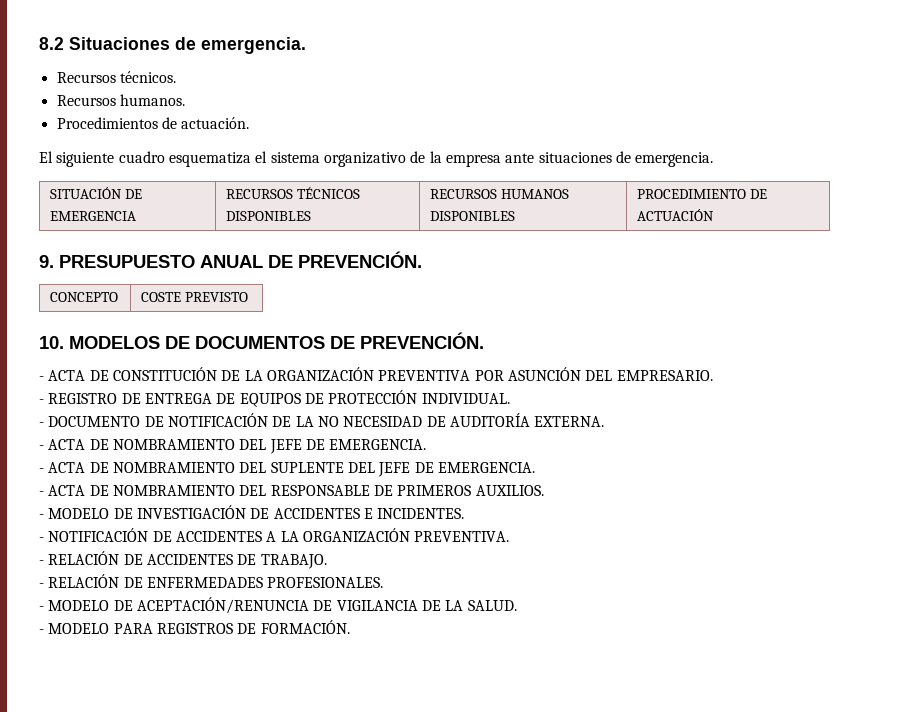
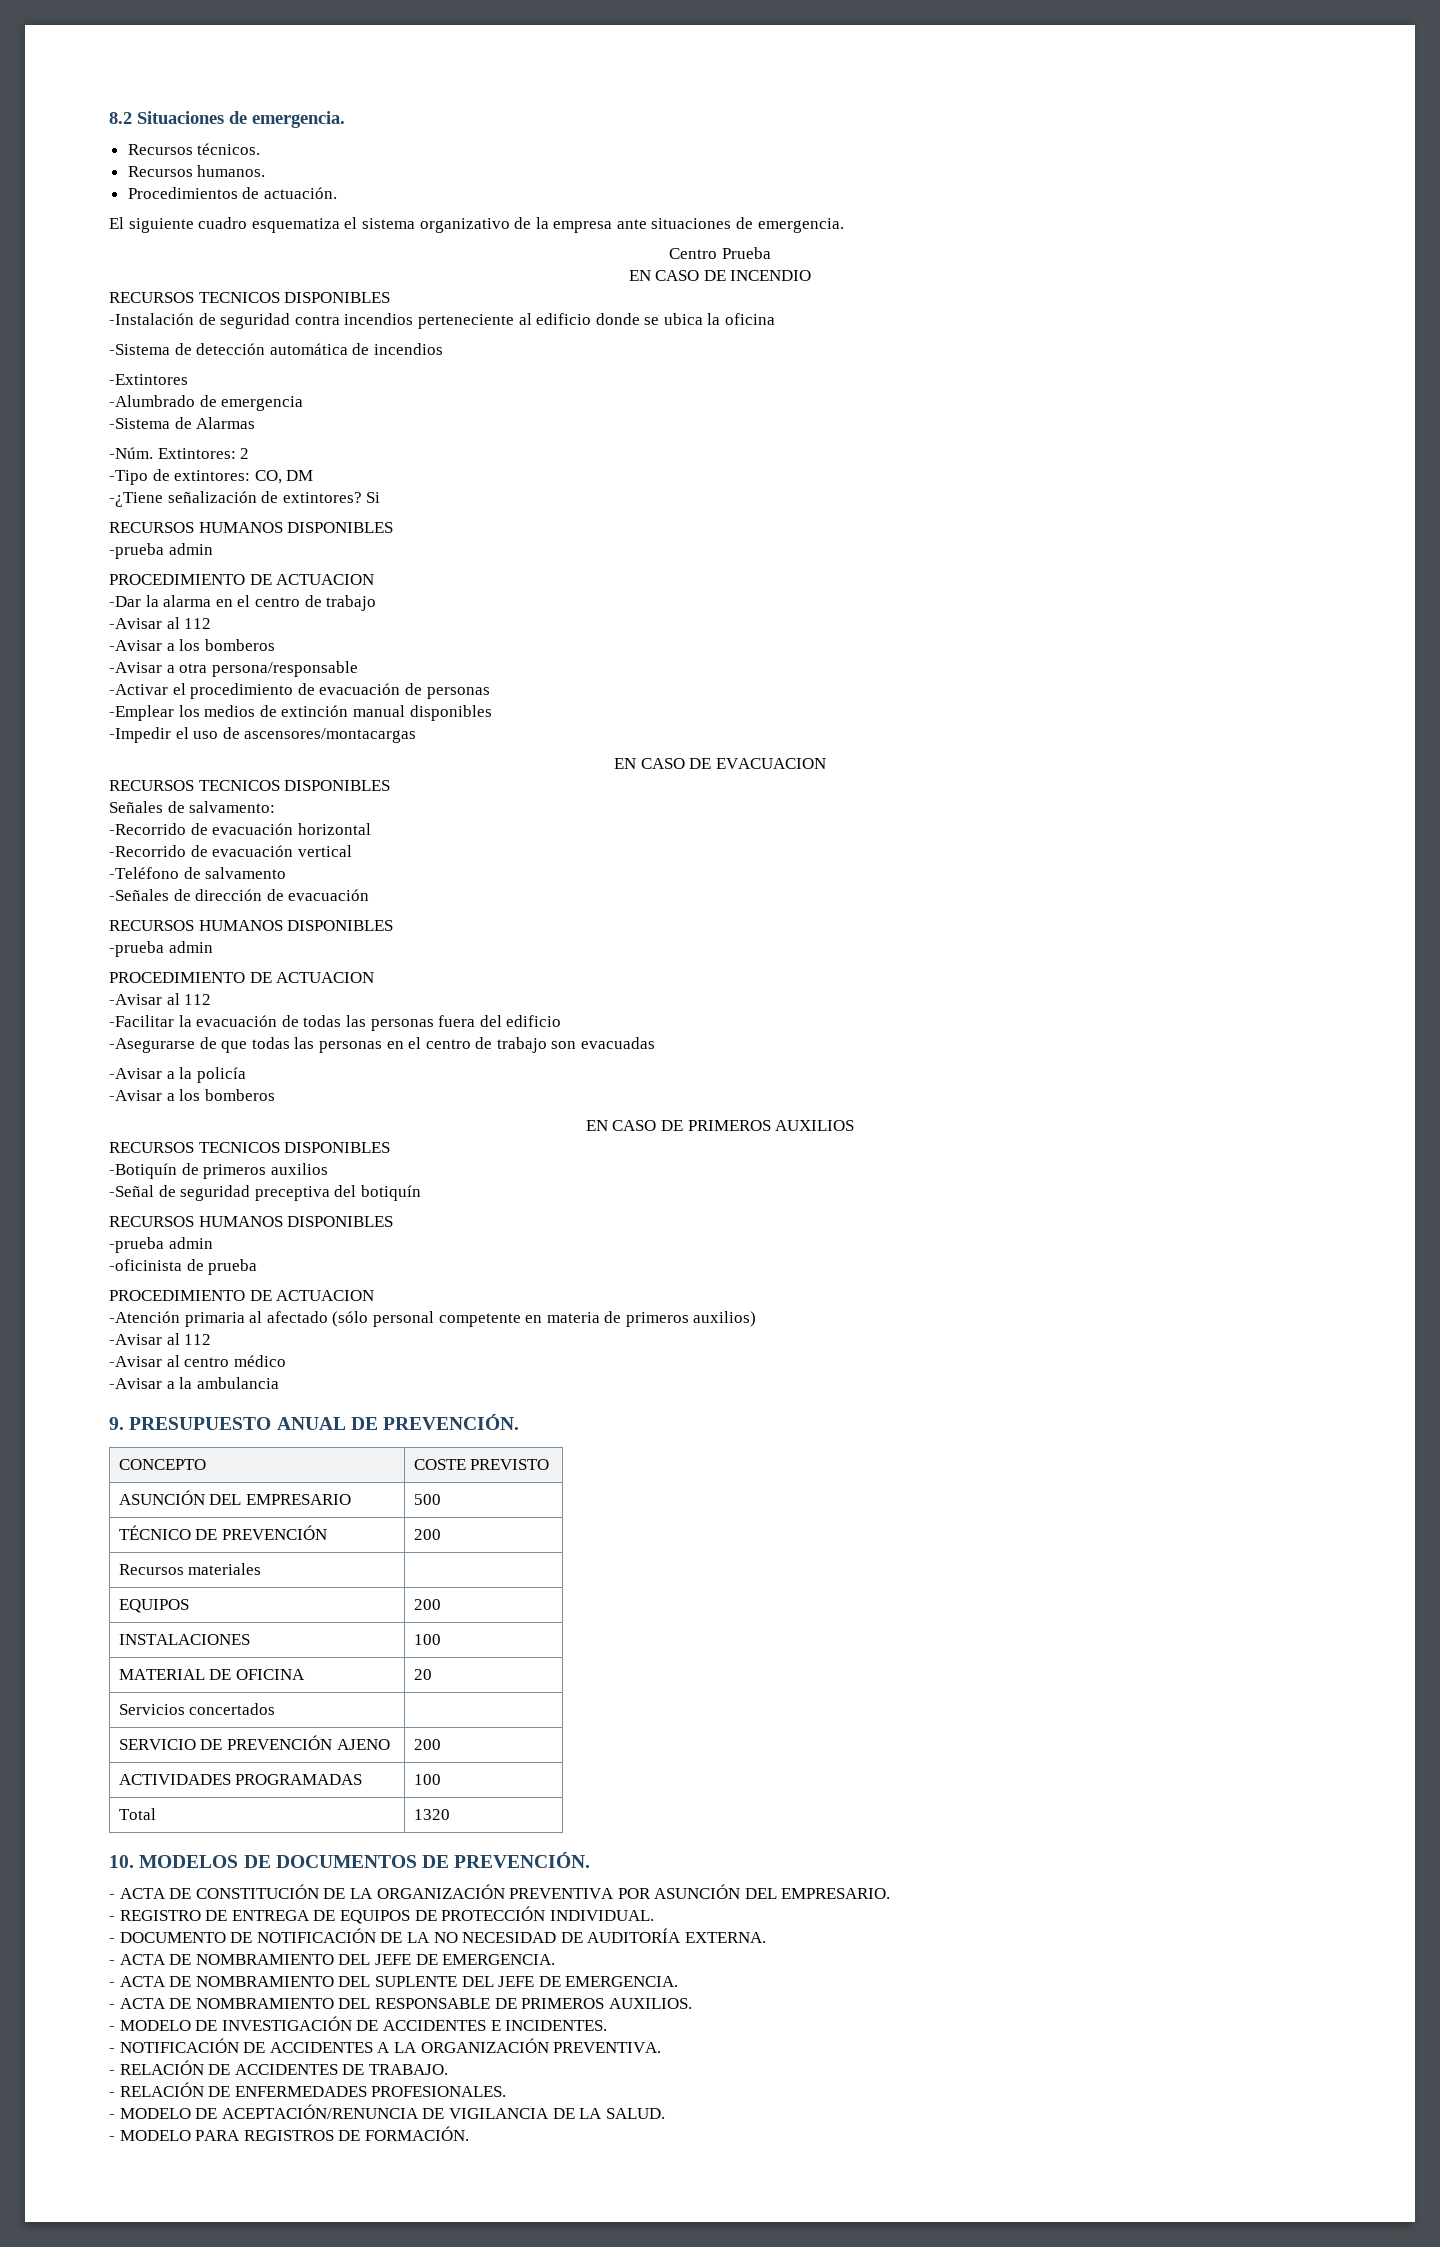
- SITUACIÓN DE EMERGENCIA | RECURSOS TÉCNICOS DISPONIBLES | RECURSOS HUMANOS DISPONIBLES | PROCEDIMIENTO DE ACTUACIÓN
+ Centro Prueba
+ EN CASO DE INCENDIO
+ RECURSOS TECNICOS DISPONIBLES
+ -Instalación de seguridad contra incendios perteneciente al edificio donde se ubica la oficina
+ -Sistema de detección automática de incendios
+ -Extintores
+ -Alumbrado de emergencia
+ -Sistema de Alarmas
+ -Núm. Extintores: 2
+ -Tipo de extintores: CO, DM
+ -¿Tiene señalización de extintores? Si
+ RECURSOS HUMANOS DISPONIBLES
+ -prueba admin
+ PROCEDIMIENTO DE ACTUACION
+ -Dar la alarma en el centro de trabajo
+ -Avisar al 112
+ -Avisar a los bomberos
+ -Avisar a otra persona/responsable
+ -Activar el procedimiento de evacuación de personas
+ -Emplear los medios de extinción manual disponibles
+ -Impedir el uso de ascensores/montacargas
+ EN CASO DE EVACUACION
+ RECURSOS TECNICOS DISPONIBLES
+ Señales de salvamento:
+ -Recorrido de evacuación horizontal
+ -Recorrido de evacuación vertical
+ -Teléfono de salvamento
+ -Señales de dirección de evacuación
+ RECURSOS HUMANOS DISPONIBLES
+ -prueba admin
+ PROCEDIMIENTO DE ACTUACION
+ -Avisar al 112
+ -Facilitar la evacuación de todas las personas fuera del edificio
+ -Asegurarse de que todas las personas en el centro de trabajo son evacuadas
+ -Avisar a la policía
+ -Avisar a los bomberos
+ EN CASO DE PRIMEROS AUXILIOS
+ RECURSOS TECNICOS DISPONIBLES
+ -Botiquín de primeros auxilios
+ -Señal de seguridad preceptiva del botiquín
+ RECURSOS HUMANOS DISPONIBLES
+ -prueba admin
+ -oficinista de prueba
+ PROCEDIMIENTO DE ACTUACION
+ -Atención primaria al afectado (sólo personal competente en materia de primeros auxilios)
+ -Avisar al 112
+ -Avisar al centro médico
+ -Avisar a la ambulancia
+ ASUNCIÓN DEL EMPRESARIO | 500
+ TÉCNICO DE PREVENCIÓN | 200
+ Recursos materiales |
+ EQUIPOS | 200
+ INSTALACIONES | 100
+ MATERIAL DE OFICINA | 20
+ Servicios concertados |
+ SERVICIO DE PREVENCIÓN AJENO | 200
+ ACTIVIDADES PROGRAMADAS | 100
+ Total | 1320

